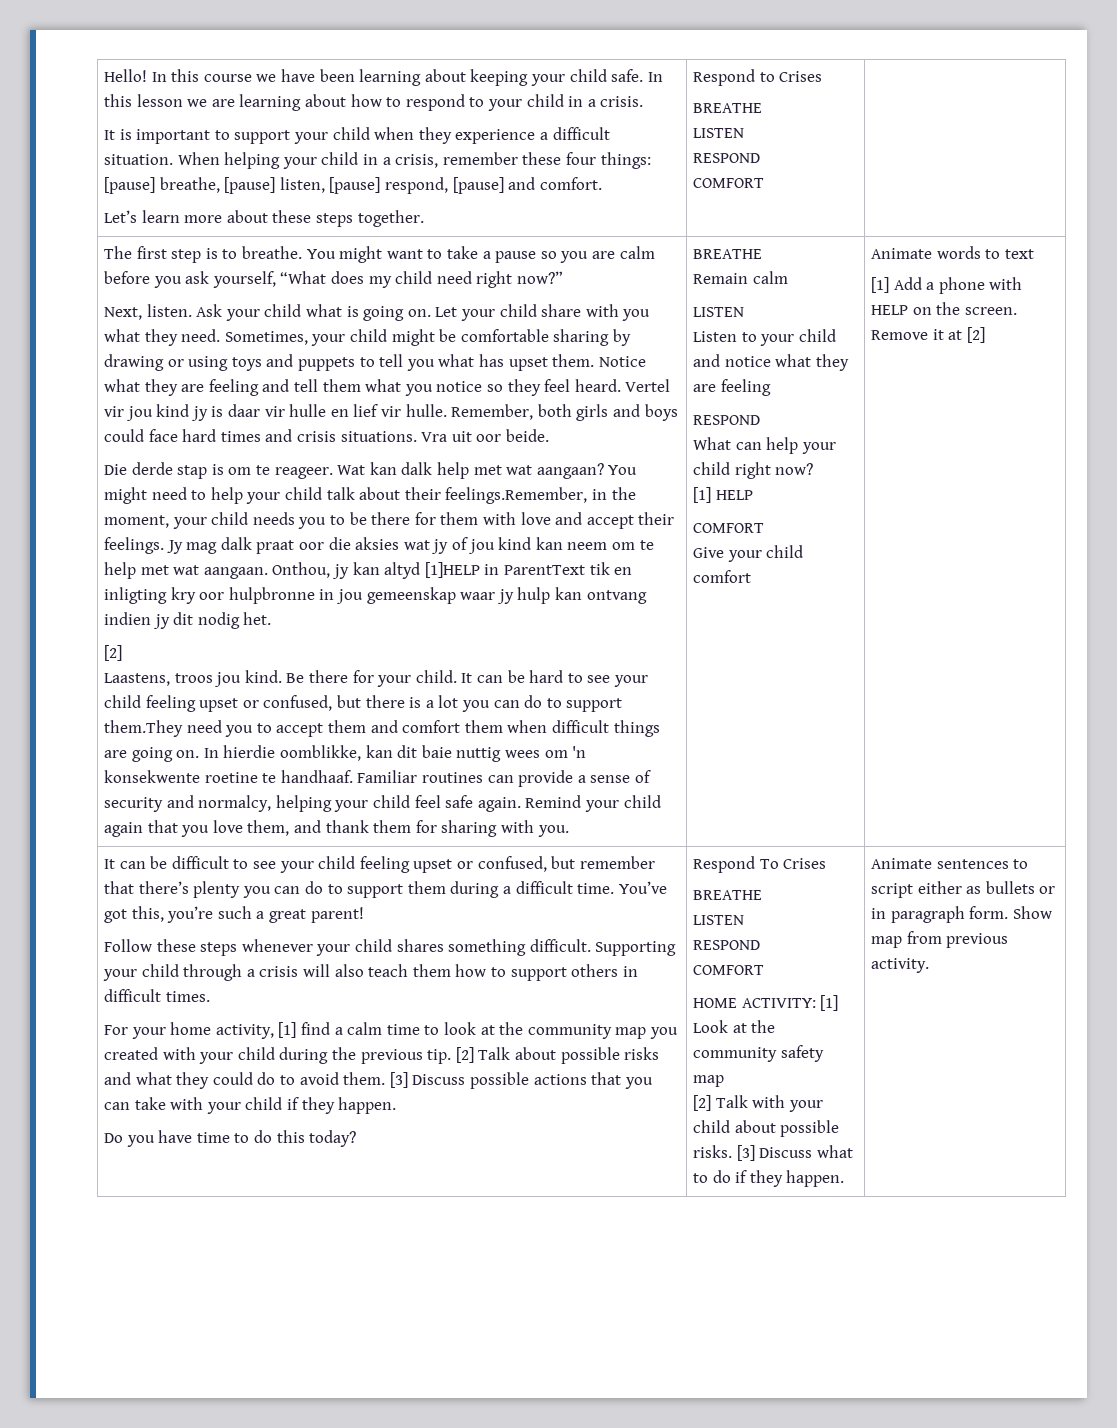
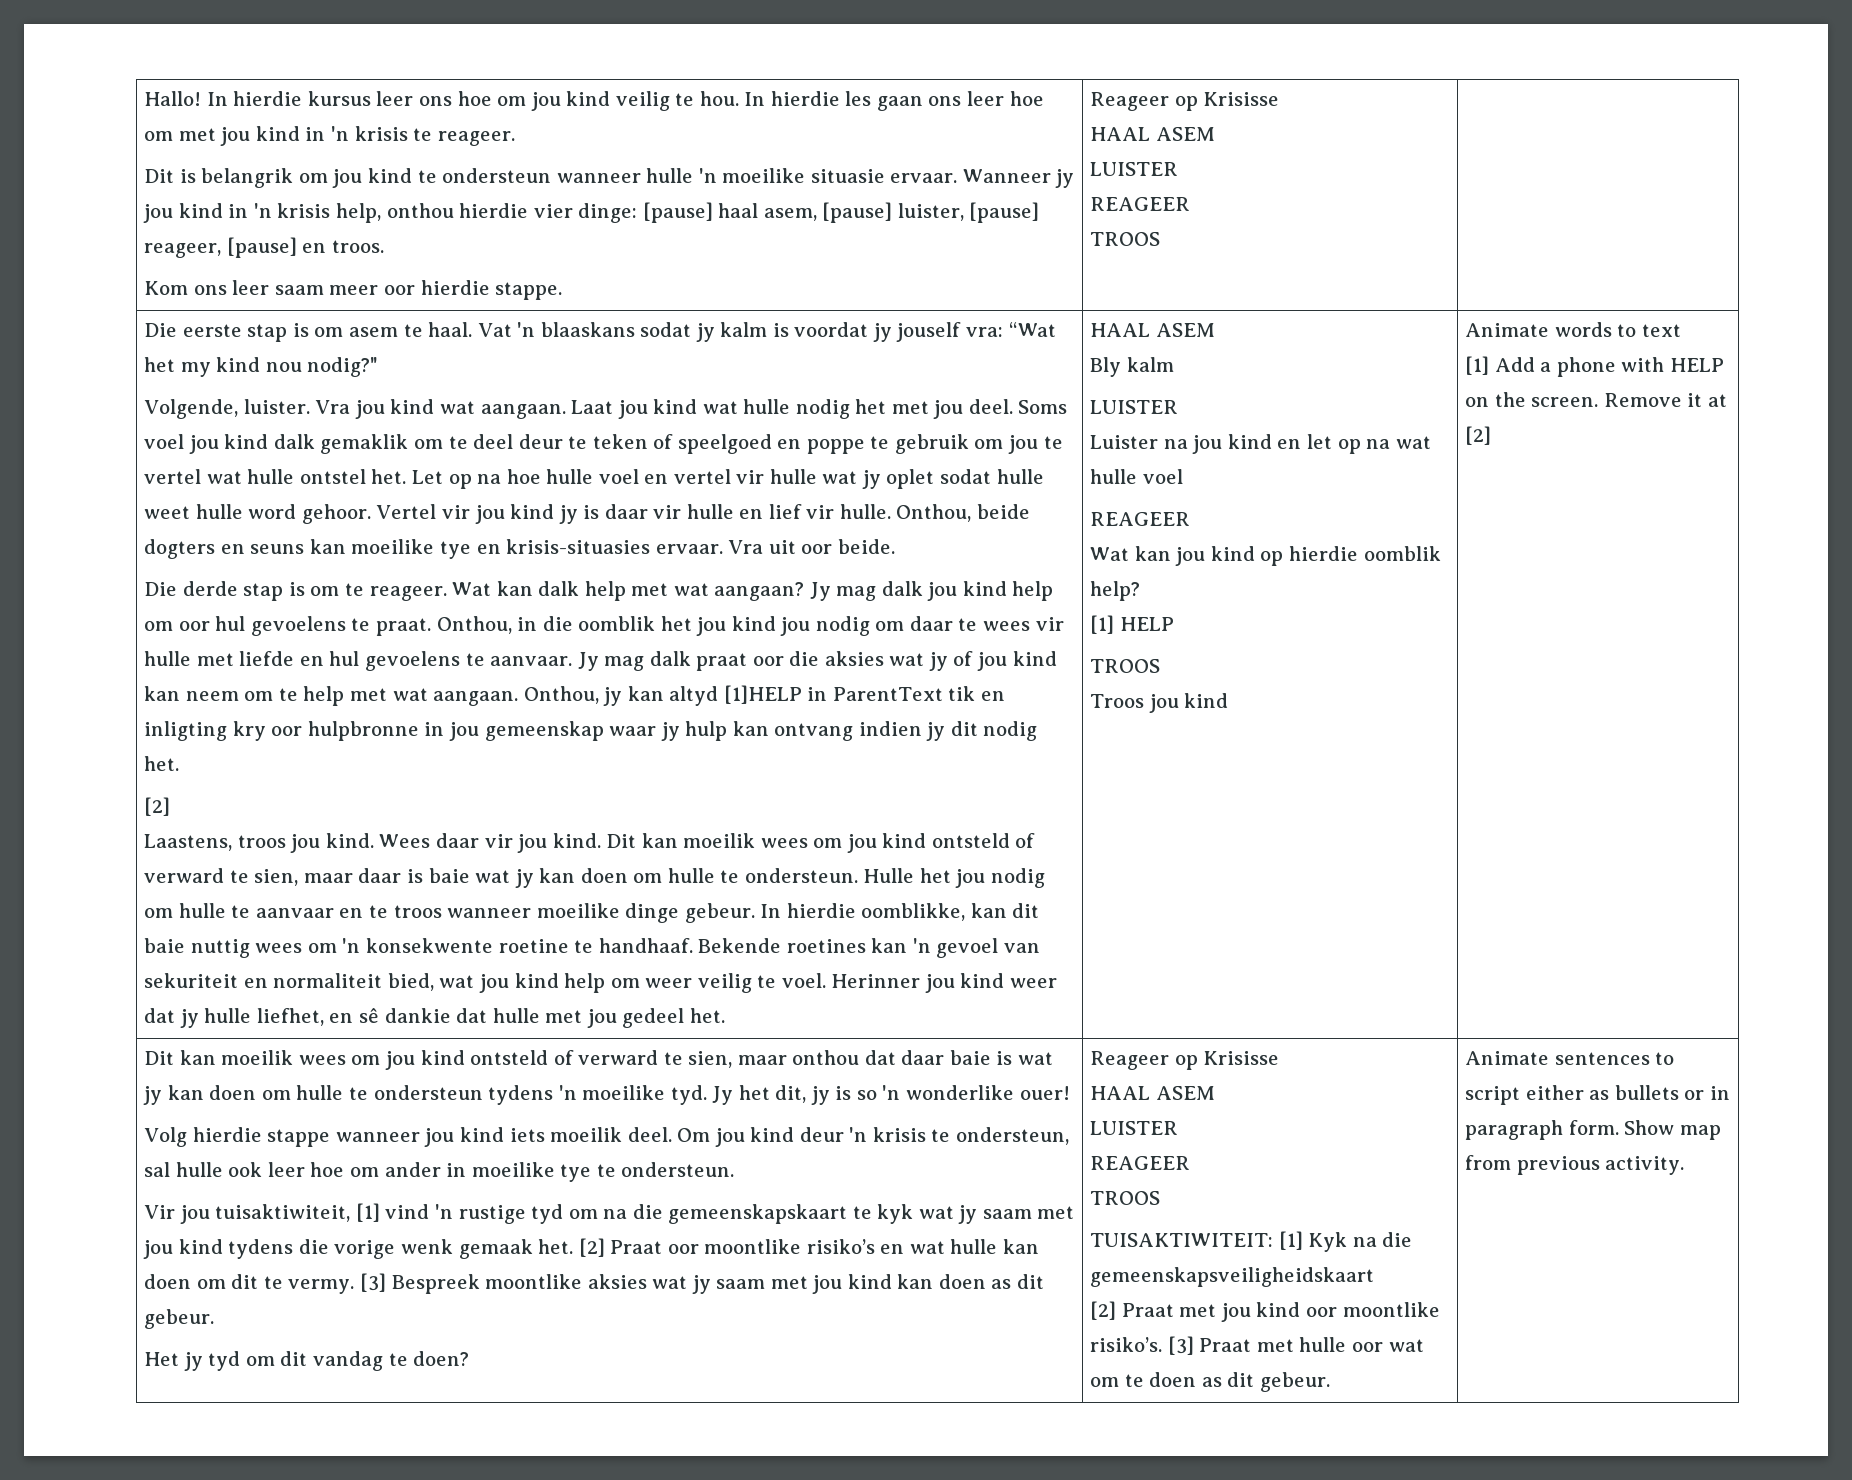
- Hello! In this course we have been learning about keeping your child safe. In this lesson we are learning about how to respond to your child in a crisis.
- It is important to support your child when they experience a difficult situation. When helping your child in a crisis, remember these four things: [pause] breathe, [pause] listen, [pause] respond, [pause] and comfort.
- Let’s learn more about these steps together. | Respond to Crises
- BREATHE
- LISTEN
- RESPOND
- COMFORT |
- The first step is to breathe. You might want to take a pause so you are calm before you ask yourself, “What does my child need right now?”
- Next, listen. Ask your child what is going on. Let your child share with you what they need. Sometimes, your child might be comfortable sharing by drawing or using toys and puppets to tell you what has upset them. Notice what they are feeling and tell them what you notice so they feel heard.
+ Hallo! In hierdie kursus leer ons hoe om jou kind veilig te hou. In hierdie les gaan ons leer hoe om met jou kind in 'n krisis te reageer.
+ Dit is belangrik om jou kind te ondersteun wanneer hulle 'n moeilike situasie ervaar. Wanneer jy jou kind in 'n krisis help, onthou hierdie vier dinge: [pause] haal asem, [pause] luister, [pause] reageer, [pause] en troos.
+ Kom ons leer saam meer oor hierdie stappe. | Reageer op Krisisse
+ HAAL ASEM
+ LUISTER
+ REAGEER
+ TROOS |
+ Die eerste stap is om asem te haal. Vat 'n blaaskans sodat jy kalm is voordat jy jouself vra: “Wat het my kind nou nodig?"
+ Volgende, luister. Vra jou kind wat aangaan. Laat jou kind wat hulle nodig het met jou deel. Soms voel jou kind dalk gemaklik om te deel deur te teken of speelgoed en poppe te gebruik om jou te vertel wat hulle ontstel het. Let op na hoe hulle voel en vertel vir hulle wat jy oplet sodat hulle weet hulle word gehoor.
- Remember, both girls and boys could face hard times and crisis situations.
+ Onthou, beide dogters en seuns kan moeilike tye en krisis-situasies ervaar.
- You might need to help your child talk about their feelings.Remember, in the moment, your child needs you to be there for them with love and accept their feelings.
+ Jy mag dalk jou kind help om oor hul gevoelens te praat. Onthou, in die oomblik het jou kind jou nodig om daar te wees vir hulle met liefde en hul gevoelens te aanvaar.
- Be there for your child. It can be hard to see your child feeling upset or confused, but there is a lot you can do to support them.They need you to accept them and comfort them when difficult things are going on.
+ Wees daar vir jou kind. Dit kan moeilik wees om jou kind ontsteld of verward te sien, maar daar is baie wat jy kan doen om hulle te ondersteun. Hulle het jou nodig om hulle te aanvaar en te troos wanneer moeilike dinge gebeur.
- Familiar routines can provide a sense of security and normalcy, helping your child feel safe again. Remind your child again that you love them, and thank them for sharing with you. | BREATHE
- Remain calm
- LISTEN
- Listen to your child and notice what they are feeling
- RESPOND
- What can help your child right now?
+ Bekende roetines kan 'n gevoel van sekuriteit en normaliteit bied, wat jou kind help om weer veilig te voel. Herinner jou kind weer dat jy hulle liefhet, en sê dankie dat hulle met jou gedeel het. | HAAL ASEM
+ Bly kalm
+ LUISTER
+ Luister na jou kind en let op na wat hulle voel
+ REAGEER
+ Wat kan jou kind op hierdie oomblik help?
  [1] HELP
- COMFORT
- Give your child comfort
+ TROOS
+ Troos jou kind
- It can be difficult to see your child feeling upset or confused, but remember that there’s plenty you can do to support them during a difficult time. You’ve got this, you’re such a great parent!
- Follow these steps whenever your child shares something difficult. Supporting your child through a crisis will also teach them how to support others in difficult times.
- For your home activity, [1] find a calm time to look at the community map you created with your child during the previous tip. [2] Talk about possible risks and what they could do to avoid them. [3] Discuss possible actions that you can take with your child if they happen.
- Do you have time to do this today? | Respond To Crises
- BREATHE
- LISTEN
- RESPOND
- COMFORT
- HOME ACTIVITY: [1] Look at the community safety map
- [2] Talk with your child about possible risks. [3] Discuss what to do if they happen.
+ Dit kan moeilik wees om jou kind ontsteld of verward te sien, maar onthou dat daar baie is wat jy kan doen om hulle te ondersteun tydens 'n moeilike tyd. Jy het dit, jy is so 'n wonderlike ouer!
+ Volg hierdie stappe wanneer jou kind iets moeilik deel. Om jou kind deur 'n krisis te ondersteun, sal hulle ook leer hoe om ander in moeilike tye te ondersteun.
+ Vir jou tuisaktiwiteit, [1] vind 'n rustige tyd om na die gemeenskapskaart te kyk wat jy saam met jou kind tydens die vorige wenk gemaak het. [2] Praat oor moontlike risiko’s en wat hulle kan doen om dit te vermy. [3] Bespreek moontlike aksies wat jy saam met jou kind kan doen as dit gebeur.
+ Het jy tyd om dit vandag te doen? | Reageer op Krisisse
+ HAAL ASEM
+ LUISTER
+ REAGEER
+ TROOS
+ TUISAKTIWITEIT: [1] Kyk na die gemeenskapsveiligheidskaart
+ [2] Praat met jou kind oor moontlike risiko’s. [3] Praat met hulle oor wat om te doen as dit gebeur.

